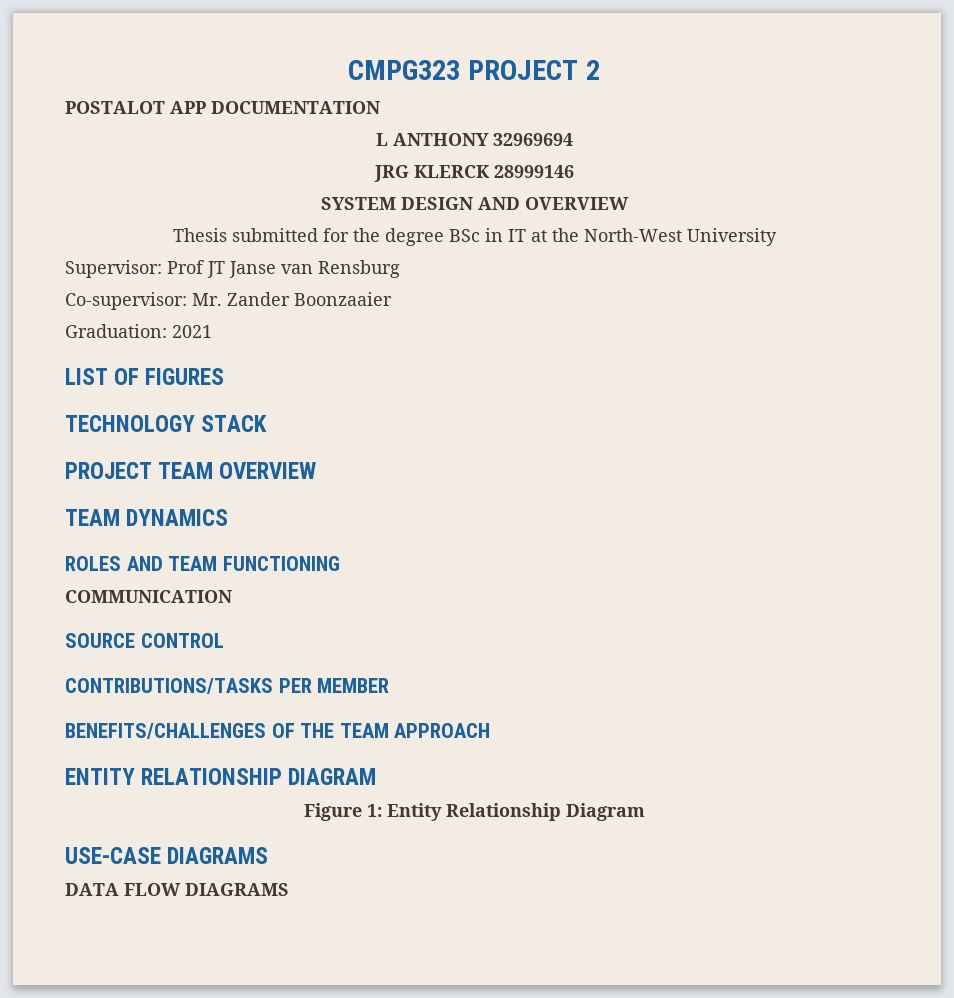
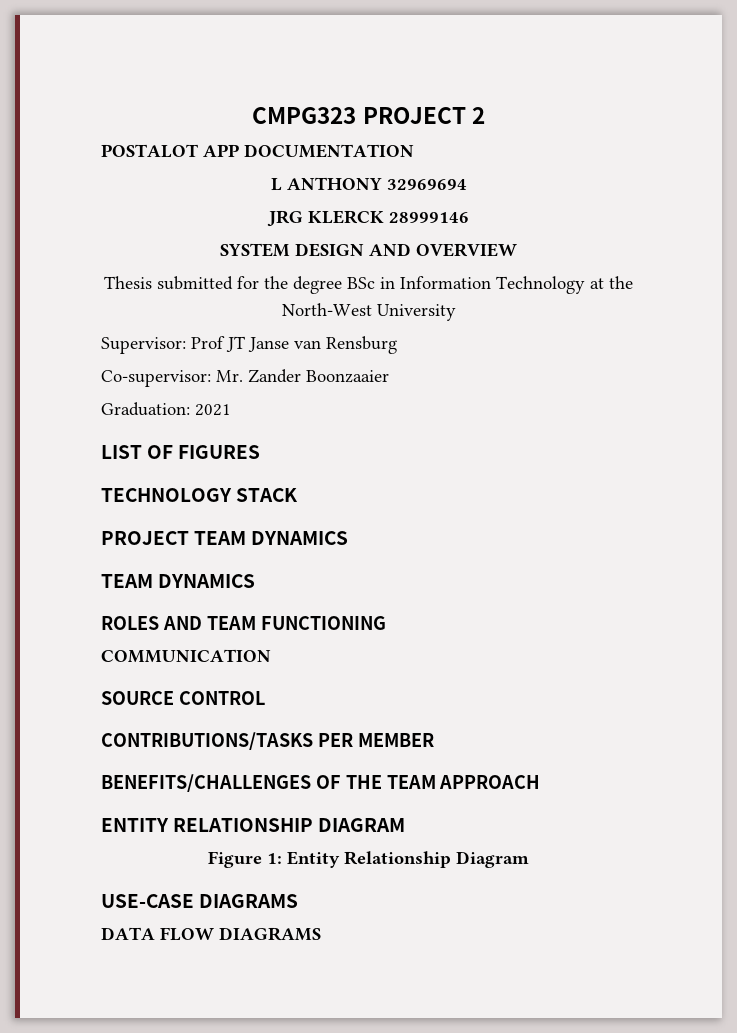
- Thesis submitted for the degree BSc in IT at the North-West University
+ Thesis submitted for the degree BSc in Information Technology at the North-West University
- PROJECT TEAM OVERVIEW
+ PROJECT TEAM DYNAMICS

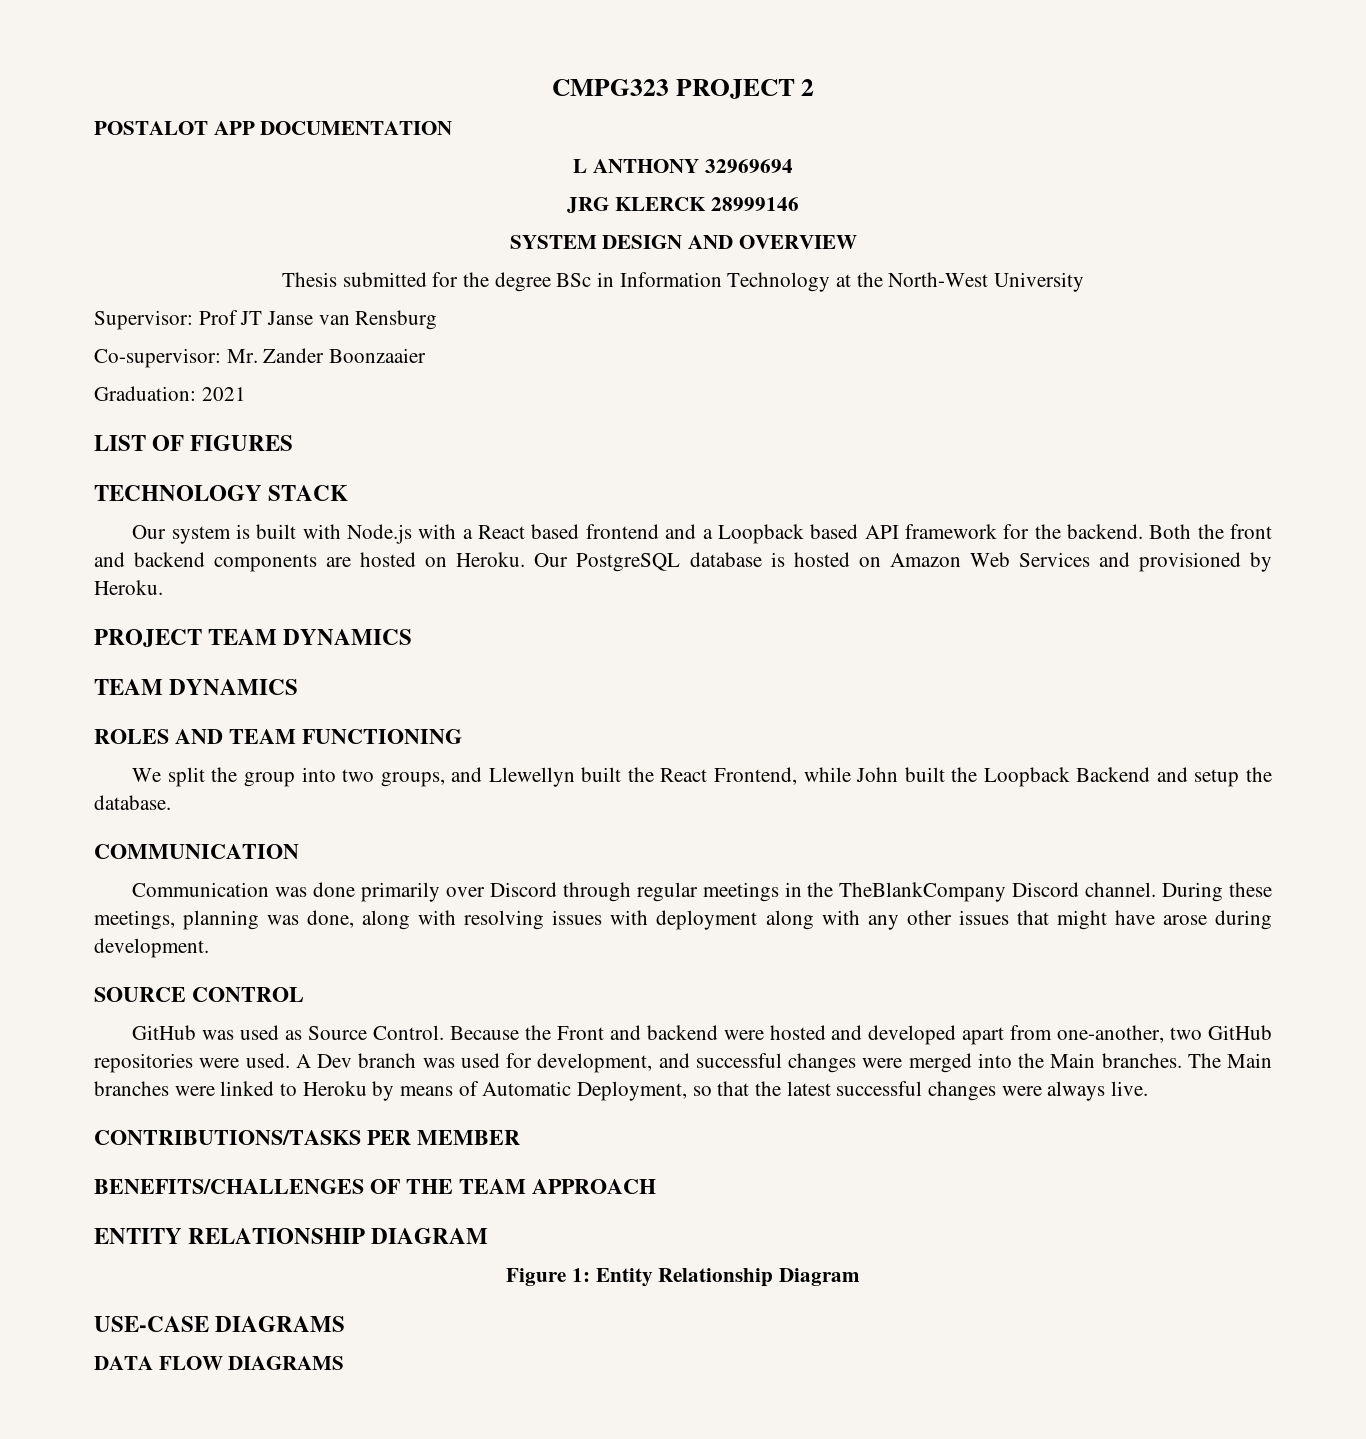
+ Our system is built with Node.js with a React based frontend and a Loopback based API framework for the backend. Both the front and backend components are hosted on Heroku. Our PostgreSQL database is hosted on Amazon Web Services and provisioned by Heroku.
+ We split the group into two groups, and Llewellyn built the React Frontend, while John built the Loopback Backend and setup the database.
  COMMUNICATION
+ Communication was done primarily over Discord through regular meetings in the TheBlankCompany Discord channel. During these meetings, planning was done, along with resolving issues with deployment along with any other issues that might have arose during development.
  SOURCE CONTROL
+ GitHub was used as Source Control. Because the Front and backend were hosted and developed apart from one-another, two GitHub repositories were used. A Dev branch was used for development, and successful changes were merged into the Main branches. The Main branches were linked to Heroku by means of Automatic Deployment, so that the latest successful changes were always live.

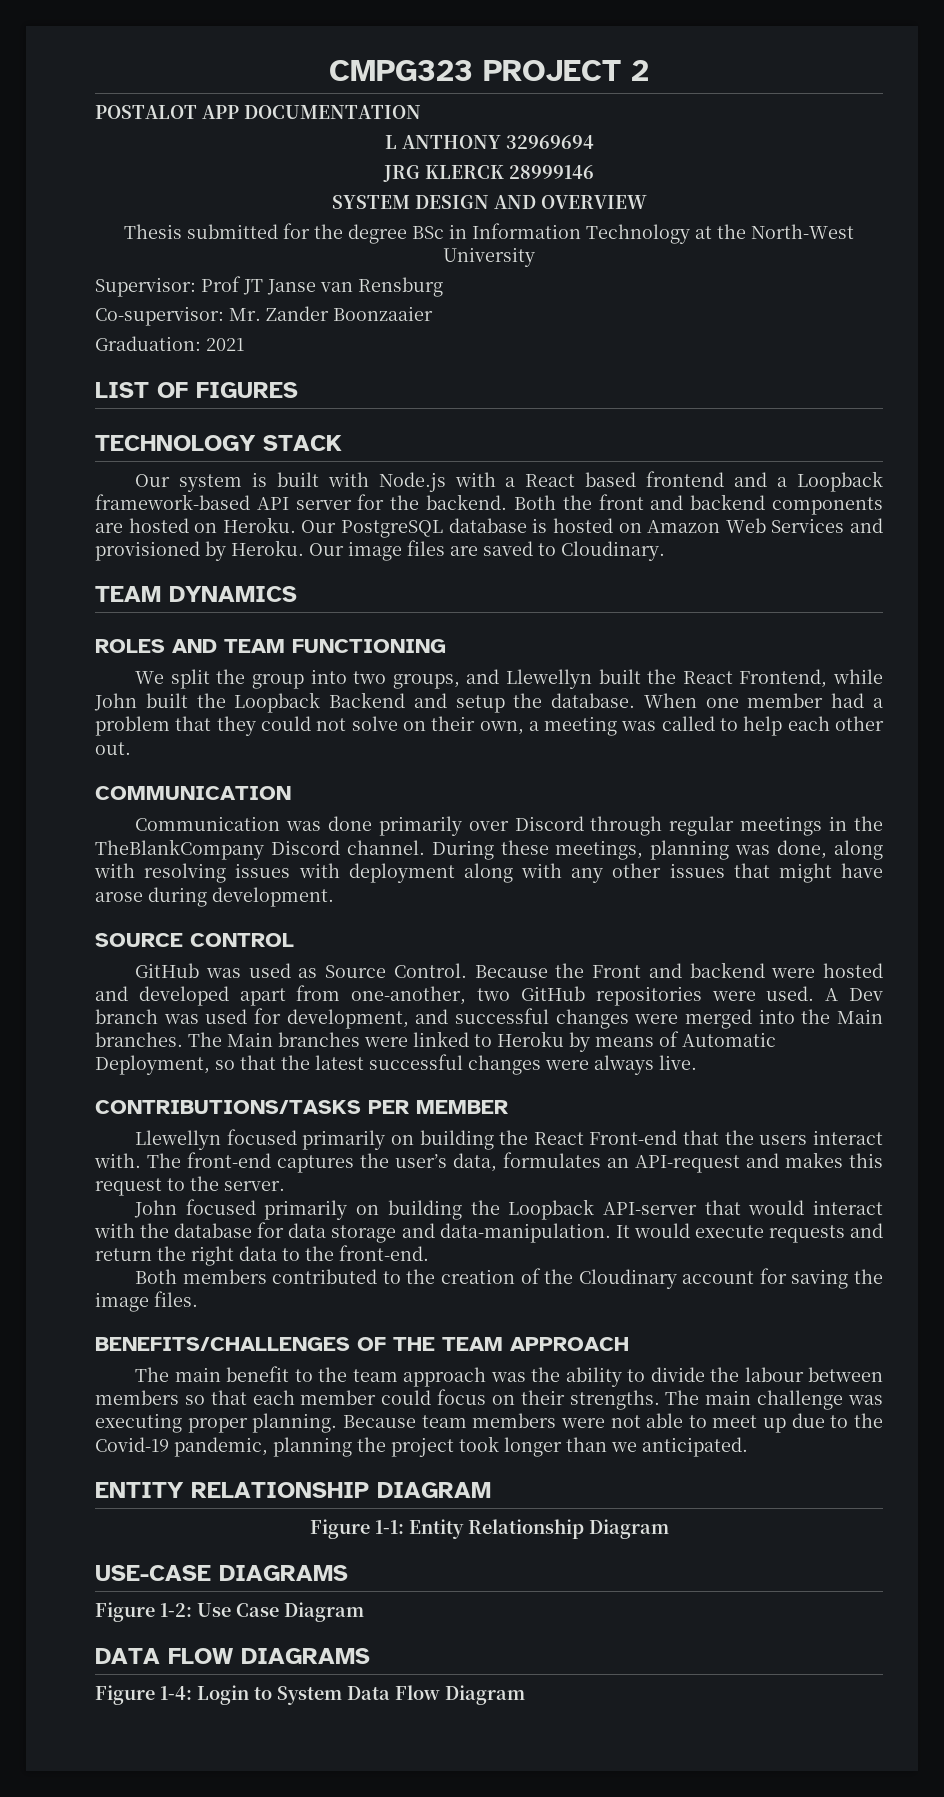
- Our system is built with Node.js with a React based frontend and a Loopback based API framework for the backend.
+ Our system is built with Node.js with a React based frontend and a Loopback framework-based API server for the backend.
- Our PostgreSQL database is hosted on Amazon Web Services and provisioned by Heroku.
- PROJECT TEAM DYNAMICS
+ Our PostgreSQL database is hosted on Amazon Web Services and provisioned by Heroku. Our image files are saved to Cloudinary.
+ When one member had a problem that they could not solve on their own, a meeting was called to help each other out.
+ Llewellyn focused primarily on building the React Front-end that the users interact with. The front-end captures the user’s data, formulates an API-request and makes this request to the server.
+ John focused primarily on building the Loopback API-server that would interact with the database for data storage and data-manipulation. It would execute requests and return the right data to the front-end.
+ Both members contributed to the creation of the Cloudinary account for saving the image files.
+ The main benefit to the team approach was the ability to divide the labour between members so that each member could focus on their strengths. The main challenge was executing proper planning. Because team members were not able to meet up due to the Covid-19 pandemic, planning the project took longer than we anticipated.
- Figure 1: Entity Relationship Diagram
+ Figure 1-1: Entity Relationship Diagram
+ Figure 1-2: Use Case Diagram
  DATA FLOW DIAGRAMS
+ Figure 1-4: Login to System Data Flow Diagram

